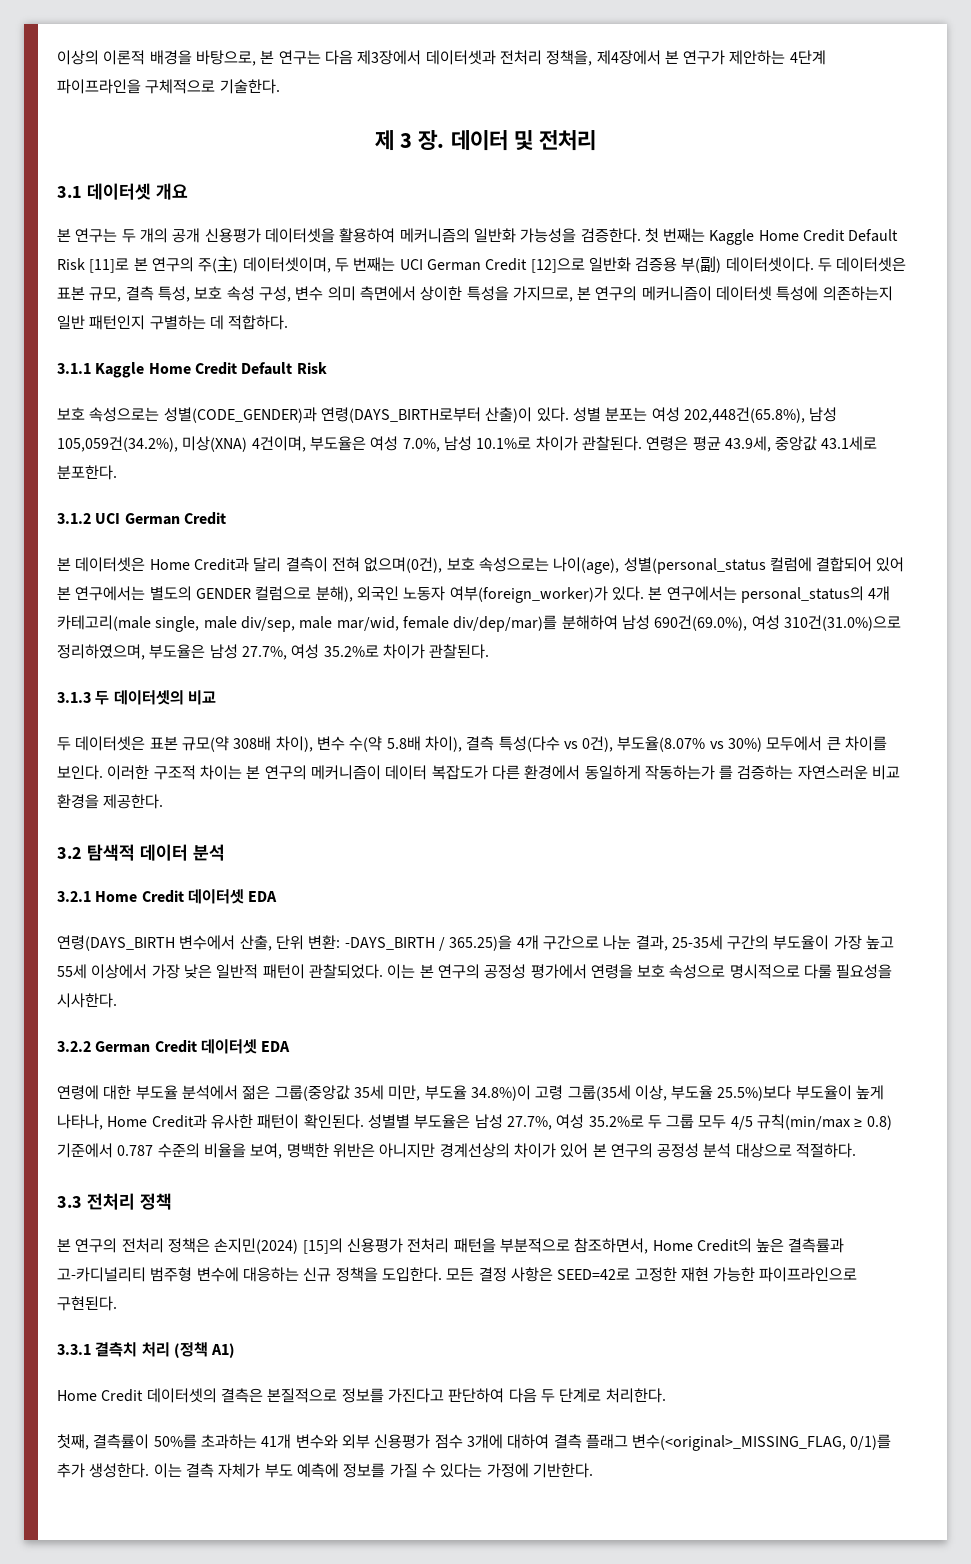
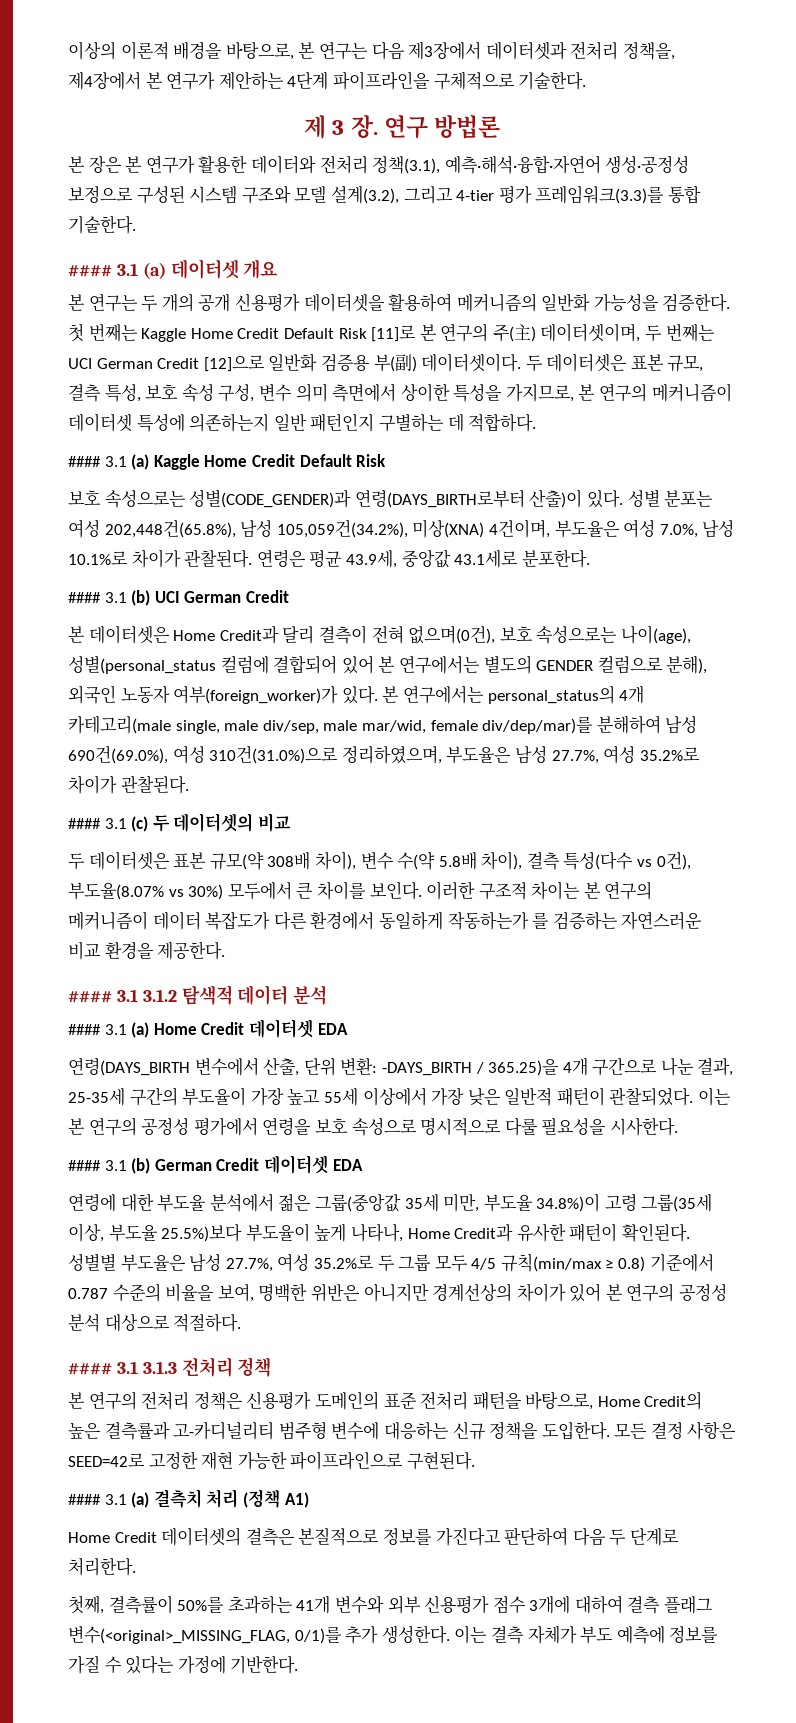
- 데이터 및 전처리
- 3.1 데이터셋 개요
+ 연구 방법론
+ 본 장은 본 연구가 활용한 데이터와 전처리 정책(3.1), 예측·해석·융합·자연어 생성·공정성 보정으로 구성된 시스템 구조와 모델 설계(3.2), 그리고 4-tier 평가 프레임워크(3.3)를 통합 기술한다.
+ #### 3.1 (a) 데이터셋 개요
- 3.1.1 Kaggle Home Credit Default Risk
+ #### 3.1 (a) Kaggle Home Credit Default Risk
- 3.1.2 UCI German Credit
+ #### 3.1 (b) UCI German Credit
- 3.1.3 두 데이터셋의 비교
+ #### 3.1 (c) 두 데이터셋의 비교
- 3.2 탐색적 데이터 분석
+ #### 3.1 3.1.2 탐색적 데이터 분석
- 3.2.1 Home Credit 데이터셋 EDA
+ #### 3.1 (a) Home Credit 데이터셋 EDA
- 3.2.2 German Credit 데이터셋 EDA
+ #### 3.1 (b) German Credit 데이터셋 EDA
- 3.3 전처리 정책
+ #### 3.1 3.1.3 전처리 정책
- 본 연구의 전처리 정책은 손지민(2024) [15]의 신용평가 전처리 패턴을 부분적으로 참조하면서, Home Credit의 높은 결측률과 고-카디널리티 범주형 변수에 대응하는 신규 정책을 도입한다.
+ 본 연구의 전처리 정책은 신용평가 도메인의 표준 전처리 패턴을 바탕으로, Home Credit의 높은 결측률과 고-카디널리티 범주형 변수에 대응하는 신규 정책을 도입한다.
- 3.3.1 결측치 처리 (정책 A1)
+ #### 3.1 (a) 결측치 처리 (정책 A1)

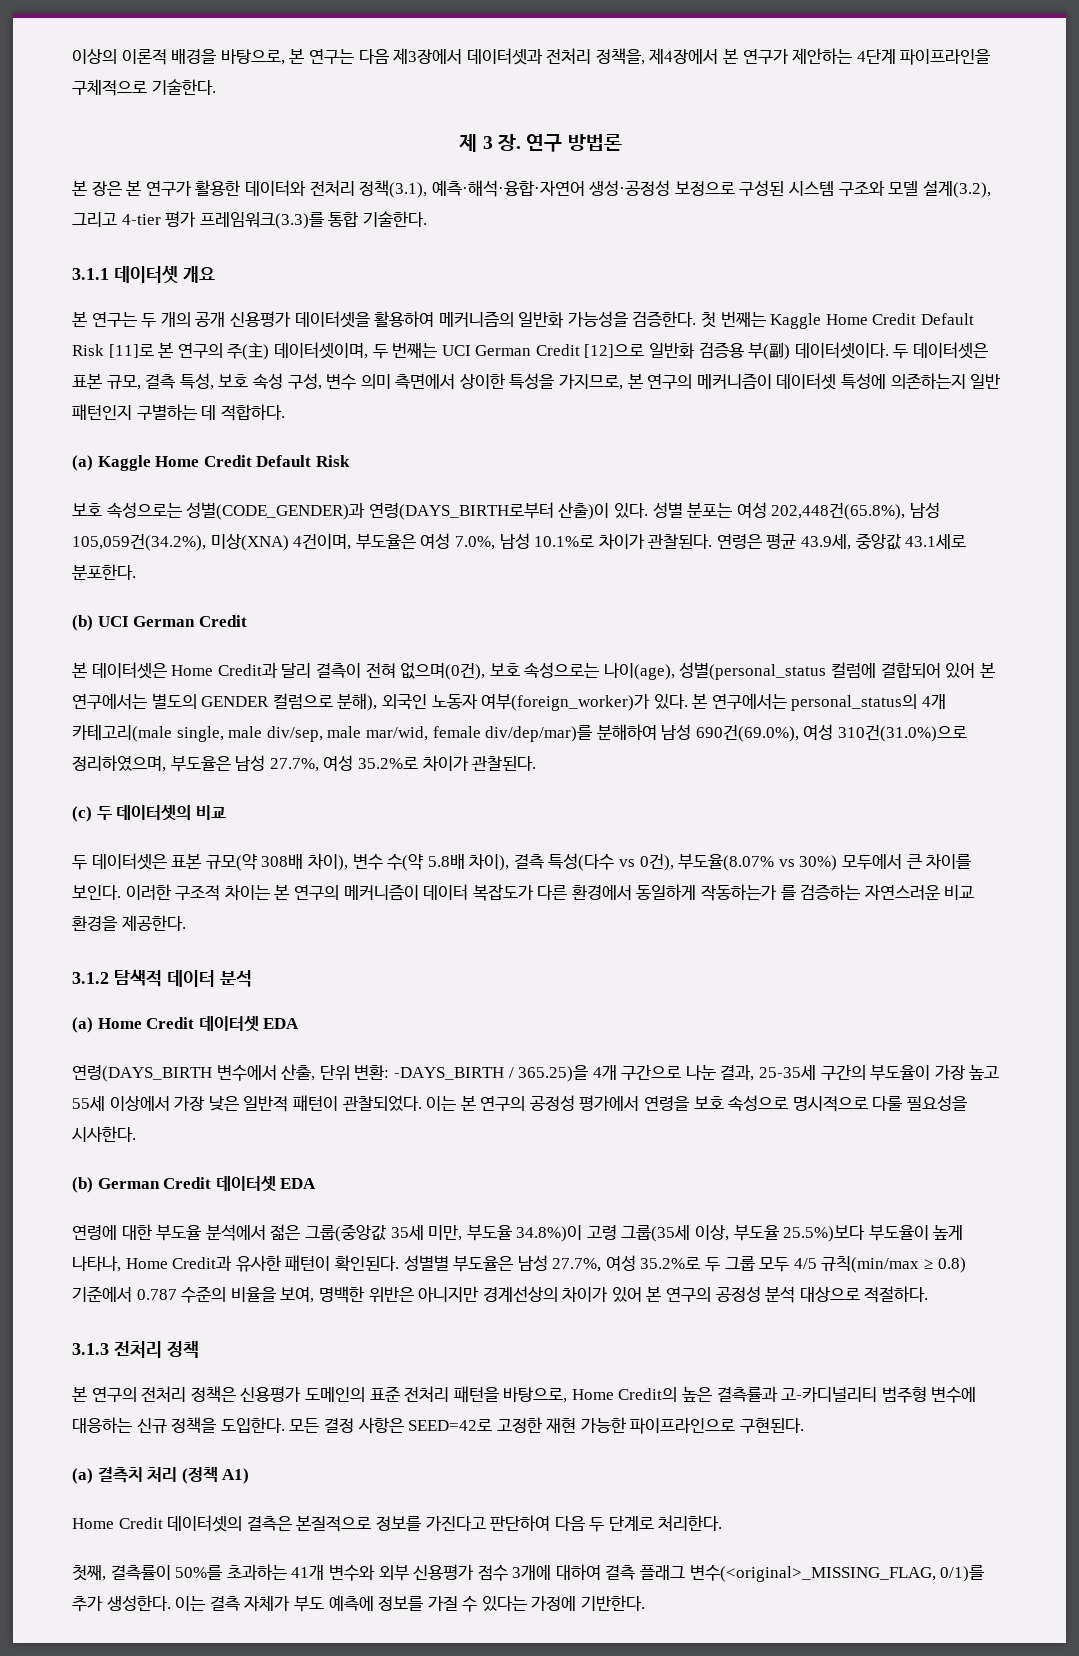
- #### 3.1 (a) 데이터셋 개요
+ 3.1.1 데이터셋 개요
- #### 3.1 (a) Kaggle Home Credit Default Risk
+ (a) Kaggle Home Credit Default Risk
- #### 3.1 (b) UCI German Credit
+ (b) UCI German Credit
- #### 3.1 (c) 두 데이터셋의 비교
+ (c) 두 데이터셋의 비교
- #### 3.1 3.1.2 탐색적 데이터 분석
+ 3.1.2 탐색적 데이터 분석
- #### 3.1 (a) Home Credit 데이터셋 EDA
+ (a) Home Credit 데이터셋 EDA
- #### 3.1 (b) German Credit 데이터셋 EDA
+ (b) German Credit 데이터셋 EDA
- #### 3.1 3.1.3 전처리 정책
+ 3.1.3 전처리 정책
- #### 3.1 (a) 결측치 처리 (정책 A1)
+ (a) 결측치 처리 (정책 A1)

